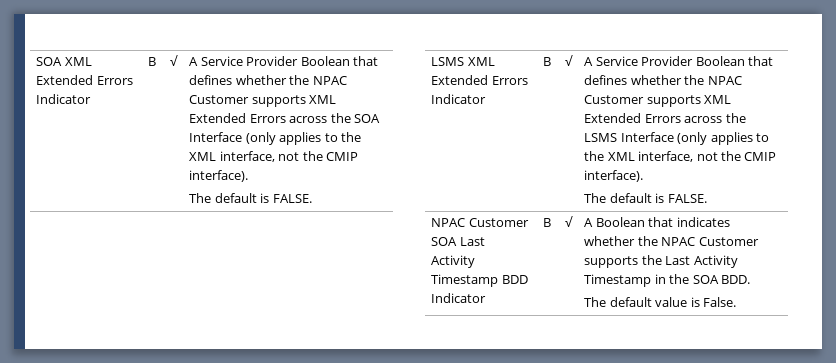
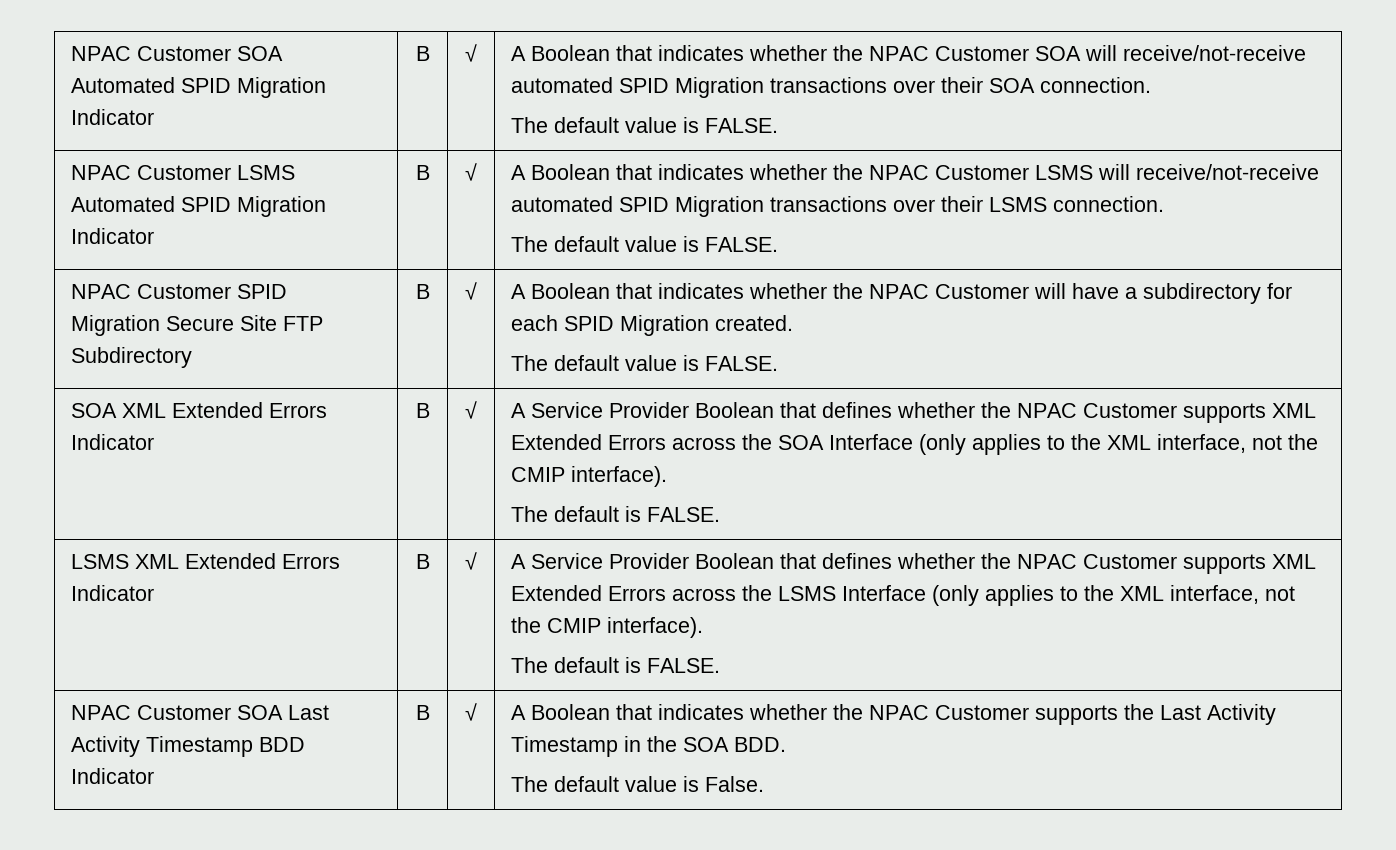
+ NPAC Customer SOA Automated SPID Migration Indicator | B | √ | A Boolean that indicates whether the NPAC Customer SOA will receive/not-receive automated SPID Migration transactions over their SOA connection.
+ The default value is FALSE.
+ NPAC Customer LSMS Automated SPID Migration Indicator | B | √ | A Boolean that indicates whether the NPAC Customer LSMS will receive/not-receive automated SPID Migration transactions over their LSMS connection.
+ The default value is FALSE.
+ NPAC Customer SPID Migration Secure Site FTP Subdirectory | B | √ | A Boolean that indicates whether the NPAC Customer will have a subdirectory for each SPID Migration created.
+ The default value is FALSE.

